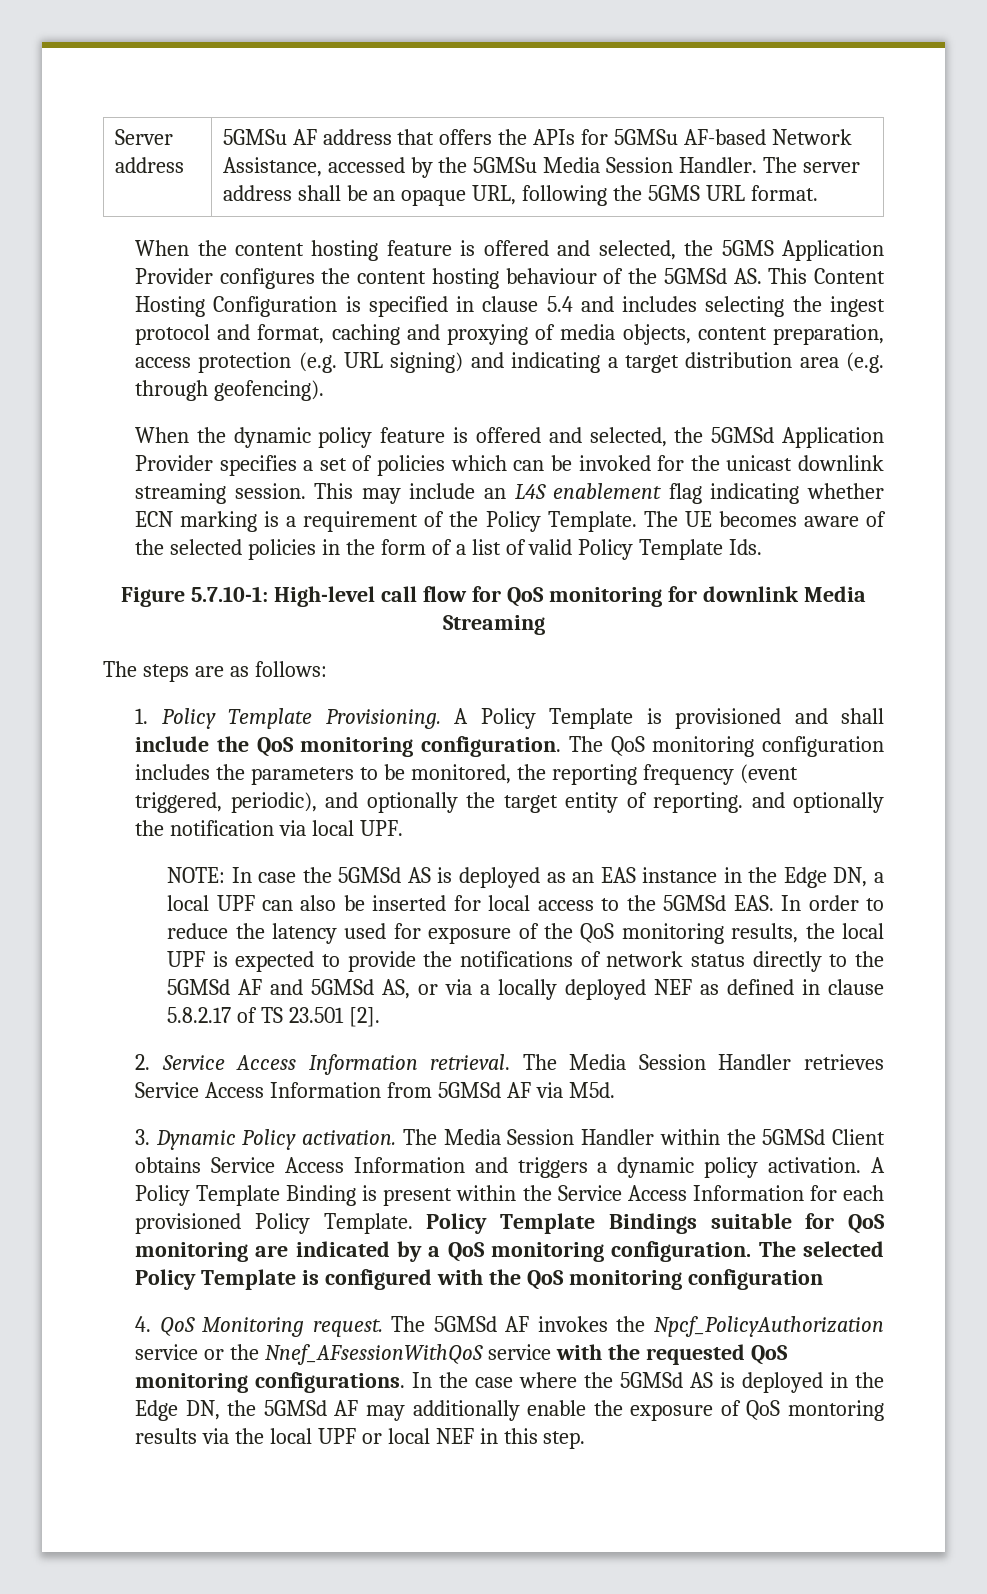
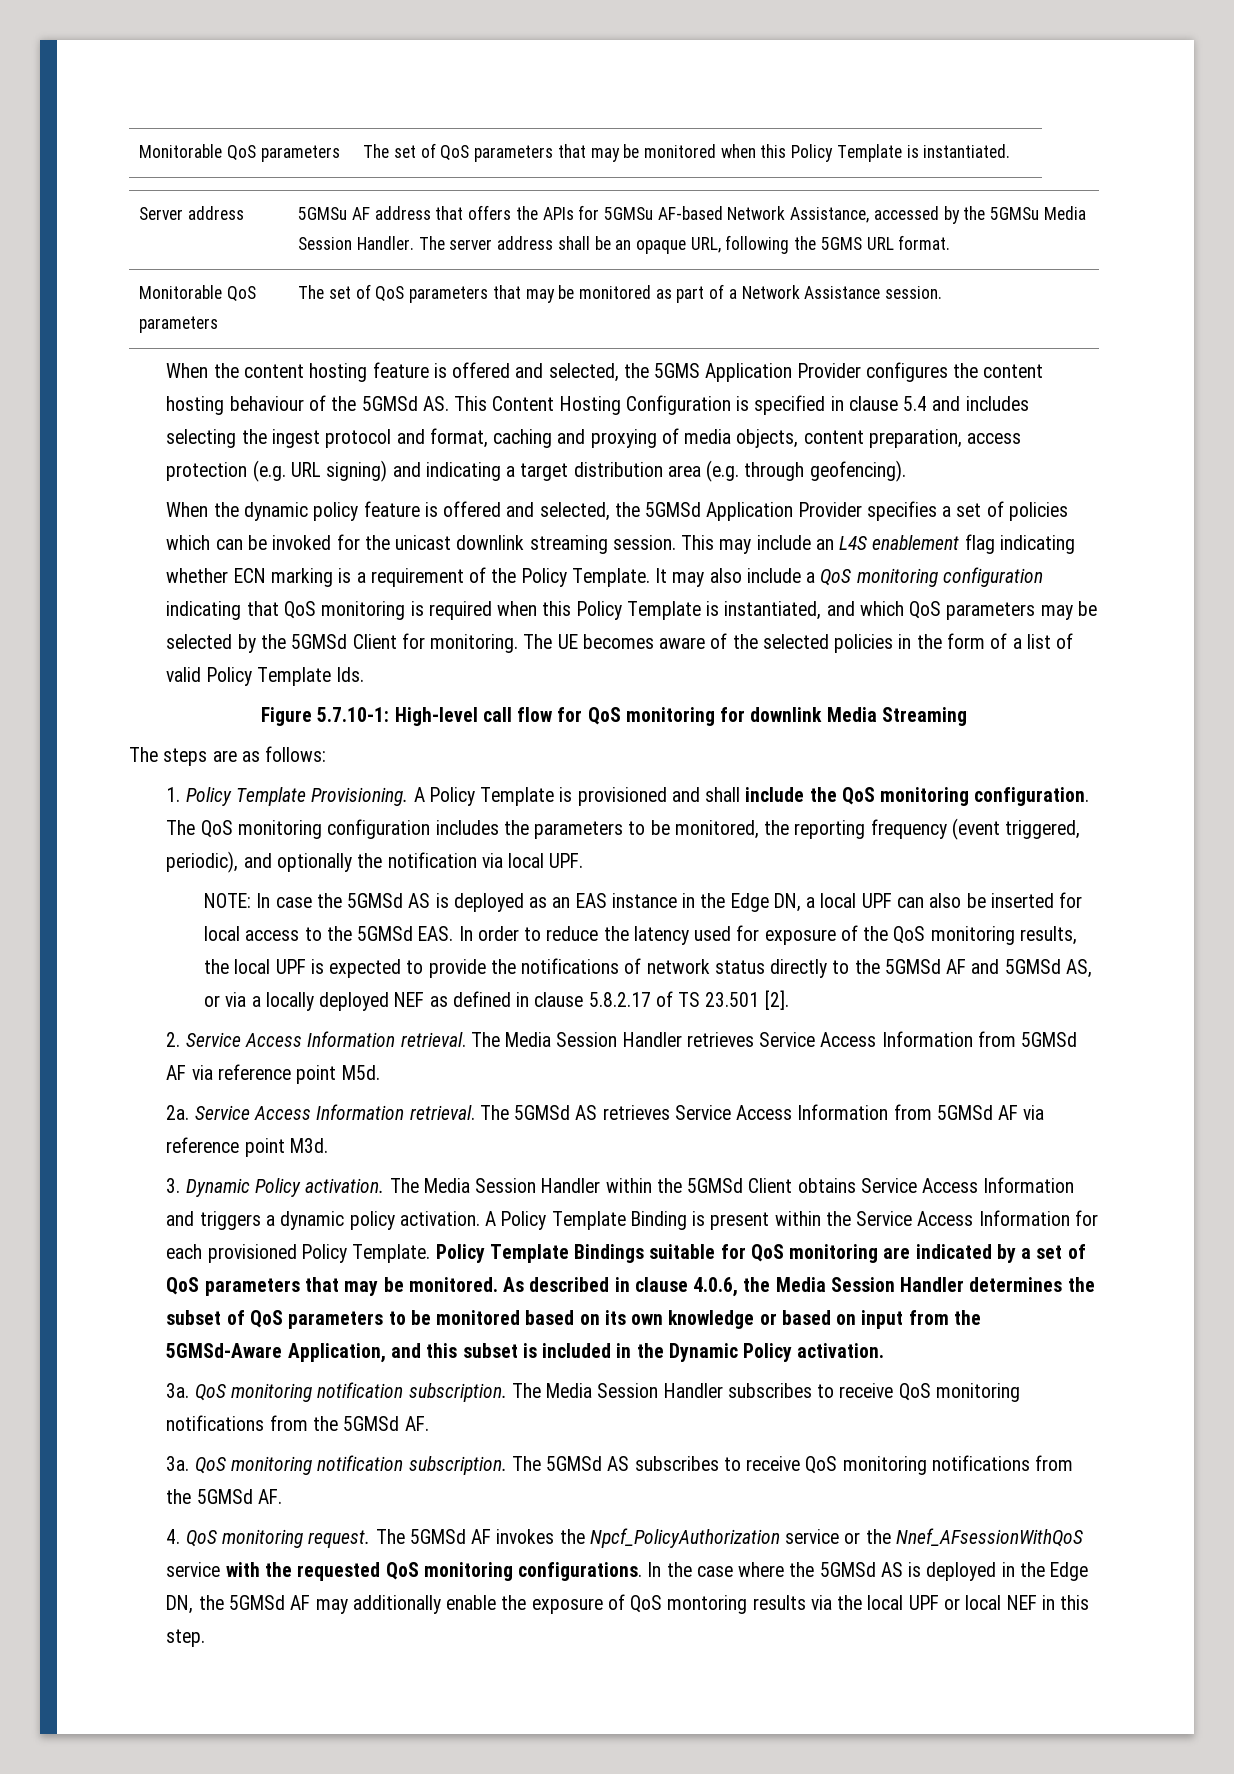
+ Monitorable QoS parameters | The set of QoS parameters that may be monitored when this Policy Template is instantiated.
+ Monitorable QoS parameters | The set of QoS parameters that may be monitored as part of a Network Assistance session.
+ It may also include a QoS monitoring configuration indicating that QoS monitoring is required when this Policy Template is instantiated, and which QoS parameters may be selected by the 5GMSd Client for monitoring.
- The QoS monitoring configuration includes the parameters to be monitored, the reporting frequency (event triggered, periodic), and optionally the target entity of reporting. and optionally the notification via local UPF.
+ The QoS monitoring configuration includes the parameters to be monitored, the reporting frequency (event triggered, periodic), and optionally the notification via local UPF.
- The Media Session Handler retrieves Service Access Information from 5GMSd AF via M5d.
+ The Media Session Handler retrieves Service Access Information from 5GMSd AF via reference point M5d.
+ 2a. Service Access Information retrieval. The 5GMSd AS retrieves Service Access Information from 5GMSd AF via reference point M3d.
- Policy Template Bindings suitable for QoS monitoring are indicated by a QoS monitoring configuration. The selected Policy Template is configured with the QoS monitoring configuration
+ Policy Template Bindings suitable for QoS monitoring are indicated by a set of QoS parameters that may be monitored. As described in clause 4.0.6, the Media Session Handler determines the subset of QoS parameters to be monitored based on its own knowledge or based on input from the 5GMSd-Aware Application, and this subset is included in the Dynamic Policy activation.
+ 3a. QoS monitoring notification subscription. The Media Session Handler subscribes to receive QoS monitoring notifications from the 5GMSd AF.
+ 3a. QoS monitoring notification subscription. The 5GMSd AS subscribes to receive QoS monitoring notifications from the 5GMSd AF.
- 4. QoS Monitoring request.
+ 4. QoS monitoring request.

